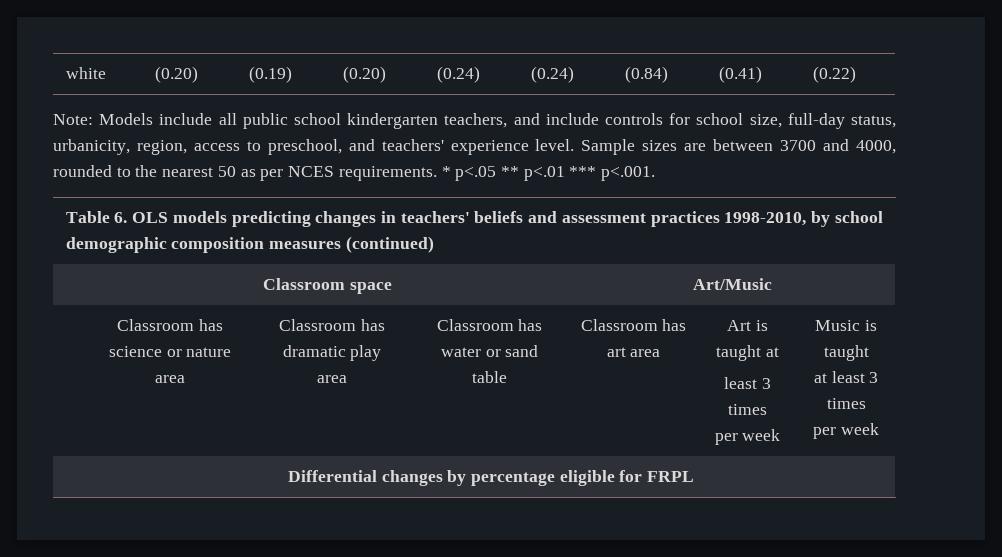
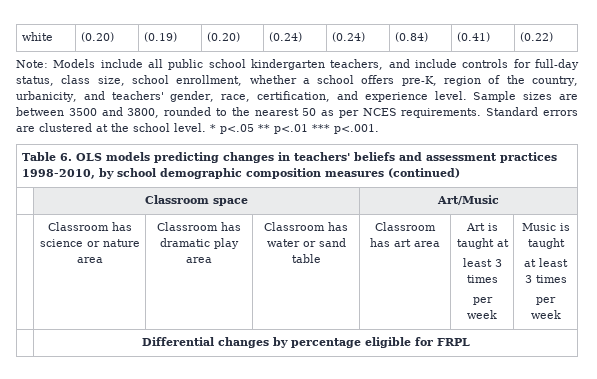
- Note: Models include all public school kindergarten teachers, and include controls for school size, full-day status, urbanicity, region, access to preschool, and teachers' experience level.
+ Note: Models include all public school kindergarten teachers, and include controls for full-day status, class size, school enrollment, whether a school offers pre-K, region of the country, urbanicity, and teachers' gender, race, certification, and experience level.
- Sample sizes are between 3700 and 4000, rounded to the nearest 50 as per NCES requirements.
+ Sample sizes are between 3500 and 3800, rounded to the nearest 50 as per NCES requirements.
+ Standard errors are clustered at the school level.

